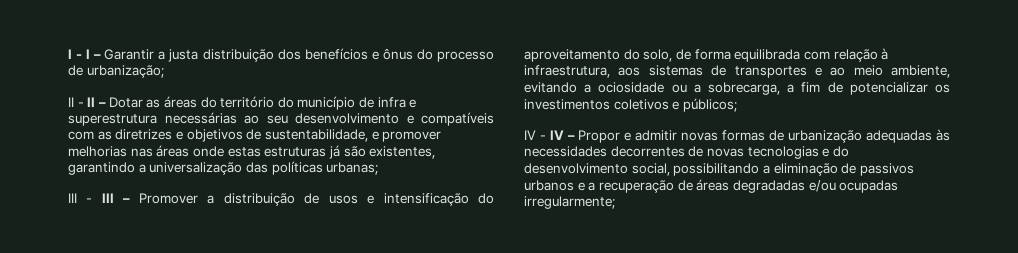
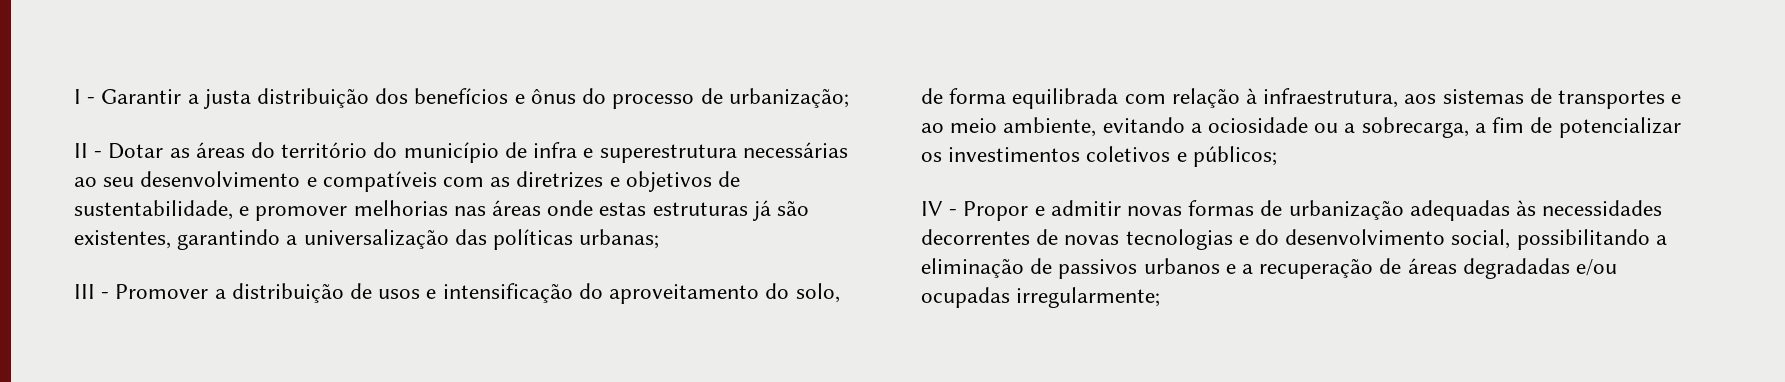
- I - I – Garantir a justa distribuição dos benefícios e ônus do processo de urbanização;
+ I - Garantir a justa distribuição dos benefícios e ônus do processo de urbanização;
- II - II – Dotar as áreas do território do município de infra e superestrutura necessárias ao seu desenvolvimento e compatíveis com as diretrizes e objetivos de sustentabilidade, e promover melhorias nas áreas onde estas estruturas já são existentes, garantindo a universalização das políticas urbanas;
+ II - Dotar as áreas do território do município de infra e superestrutura necessárias ao seu desenvolvimento e compatíveis com as diretrizes e objetivos de sustentabilidade, e promover melhorias nas áreas onde estas estruturas já são existentes, garantindo a universalização das políticas urbanas;
- III - III – Promover a distribuição de usos e intensificação do aproveitamento do solo, de forma equilibrada com relação à infraestrutura, aos sistemas de transportes e ao meio ambiente, evitando a ociosidade ou a sobrecarga, a fim de potencializar os investimentos coletivos e públicos;
+ III - Promover a distribuição de usos e intensificação do aproveitamento do solo, de forma equilibrada com relação à infraestrutura, aos sistemas de transportes e ao meio ambiente, evitando a ociosidade ou a sobrecarga, a fim de potencializar os investimentos coletivos e públicos;
- IV - IV – Propor e admitir novas formas de urbanização adequadas às necessidades decorrentes de novas tecnologias e do desenvolvimento social, possibilitando a eliminação de passivos urbanos e a recuperação de áreas degradadas e/ou ocupadas irregularmente;
+ IV - Propor e admitir novas formas de urbanização adequadas às necessidades decorrentes de novas tecnologias e do desenvolvimento social, possibilitando a eliminação de passivos urbanos e a recuperação de áreas degradadas e/ou ocupadas irregularmente;

